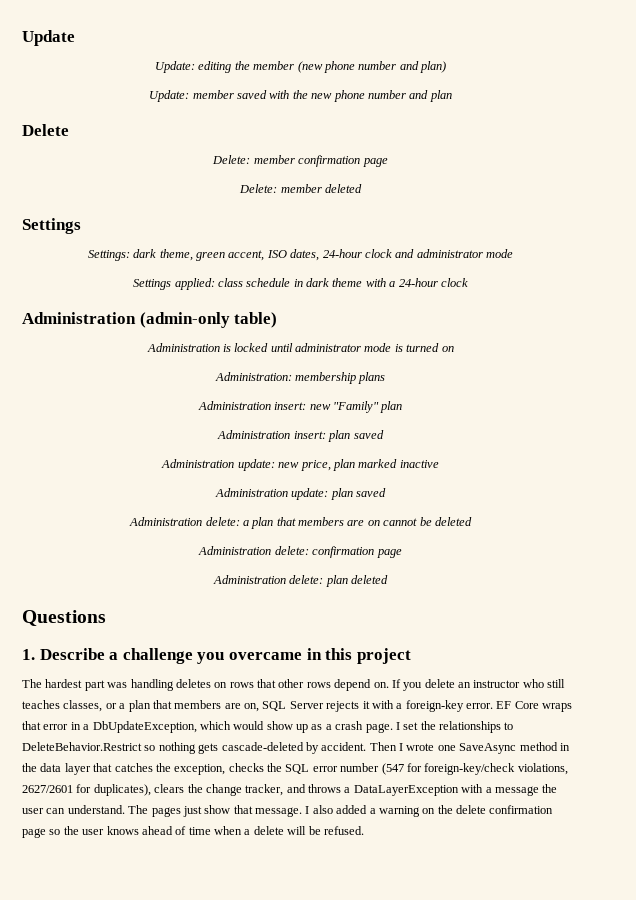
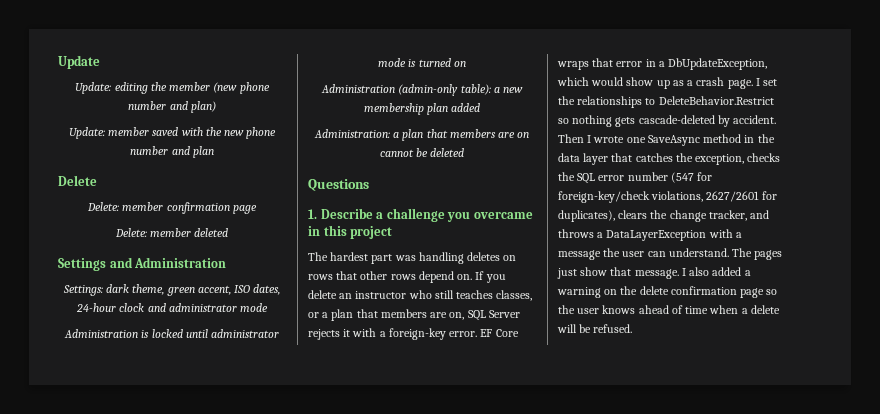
  Delete: member deleted
- Settings
+ Settings and Administration
- Settings applied: class schedule in dark theme with a 24-hour clock
- Administration (admin-only table)
- Administration: membership plans
- Administration insert: new "Family" plan
- Administration insert: plan saved
- Administration update: new price, plan marked inactive
- Administration update: plan saved
- Administration delete: a plan that members are on cannot be deleted
+ Administration (admin-only table): a new membership plan added
+ Administration: a plan that members are on cannot be deleted
- Administration delete: confirmation page
- Administration delete: plan deleted

